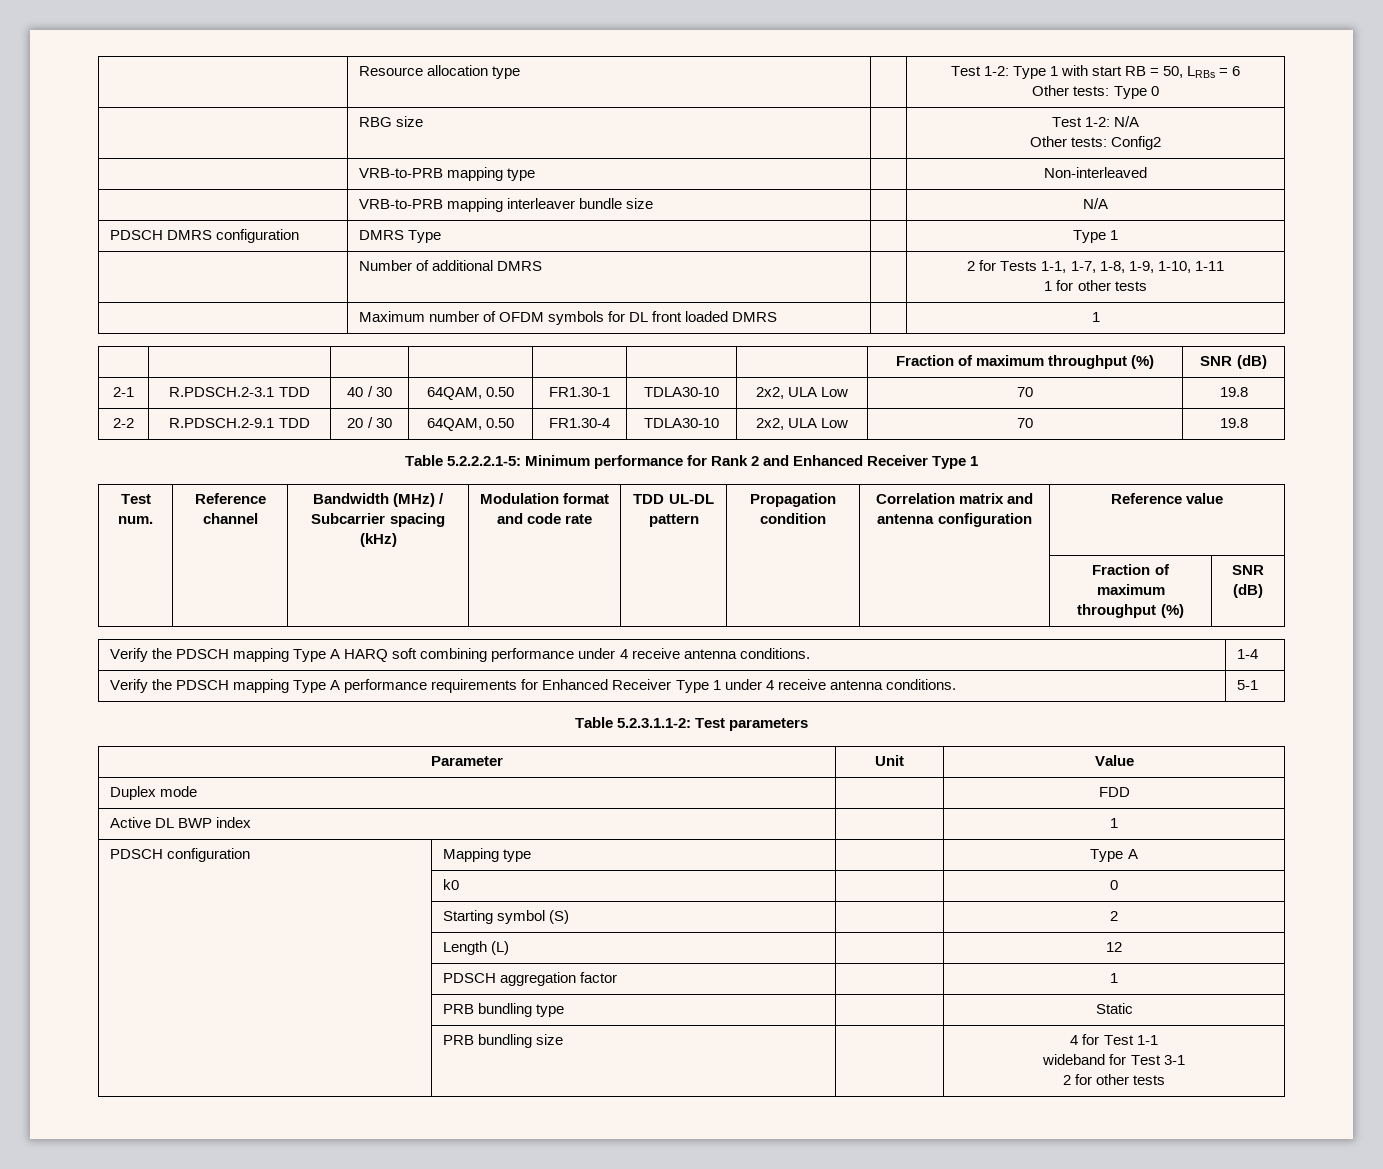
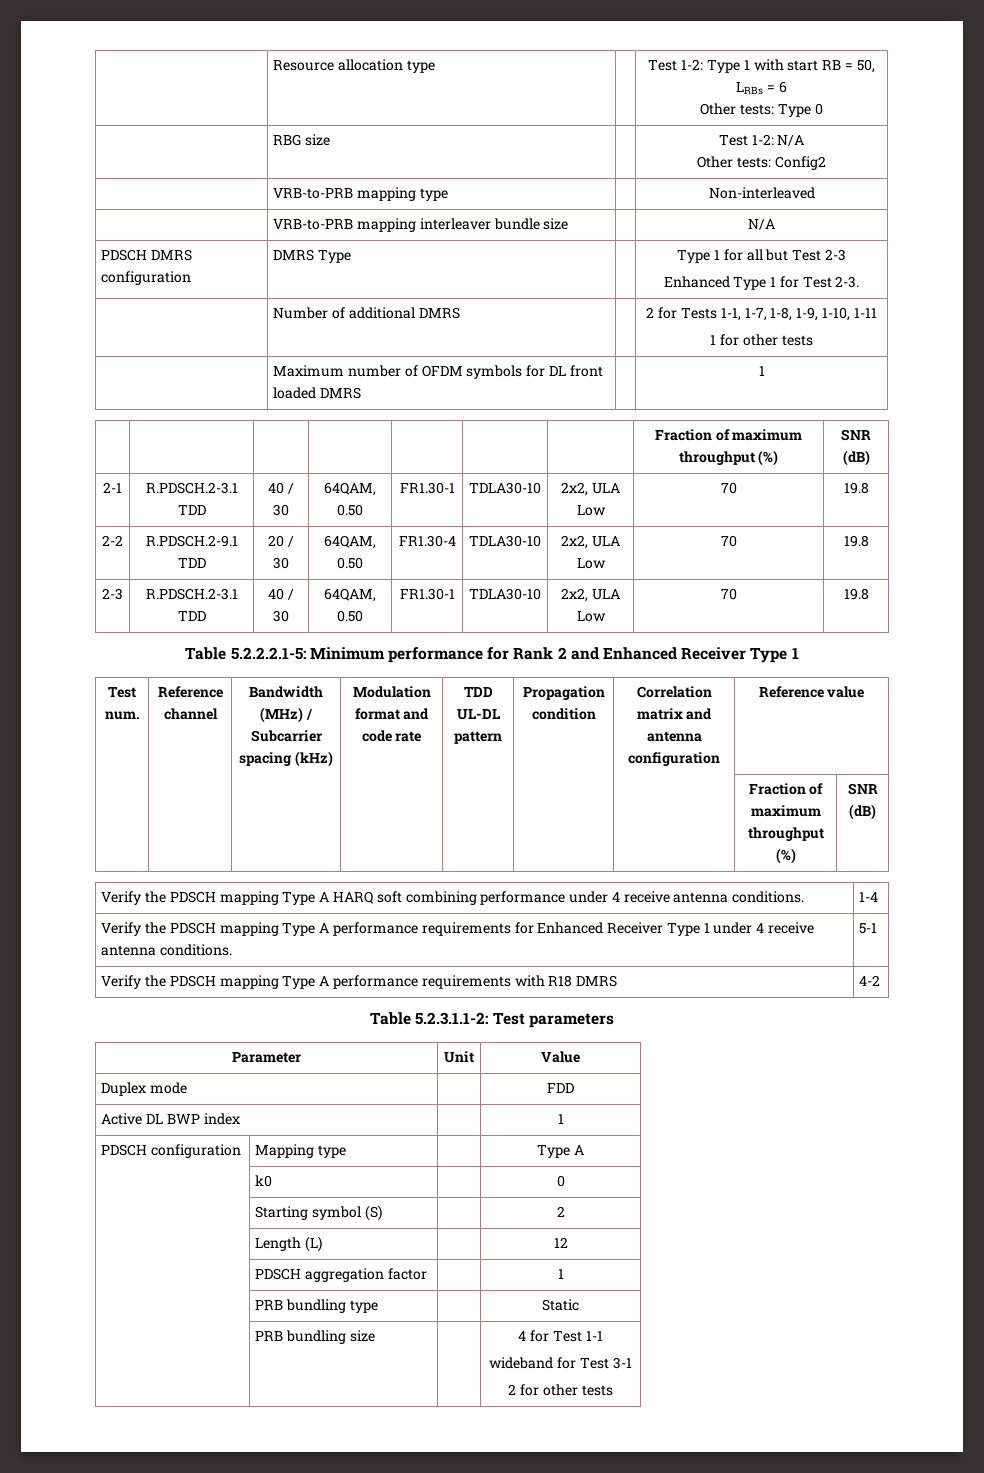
- PDSCH DMRS configuration | DMRS Type | | Type 1
+ PDSCH DMRS configuration | DMRS Type | | Type 1 for all but Test 2-3
+ Enhanced Type 1 for Test 2-3.
+ 2-3 | R.PDSCH.2-3.1 TDD | 40 / 30 | 64QAM, 0.50 | FR1.30-1 | TDLA30-10 | 2x2, ULA Low | 70 | 19.8
+ Verify the PDSCH mapping Type A performance requirements with R18 DMRS | 4-2

